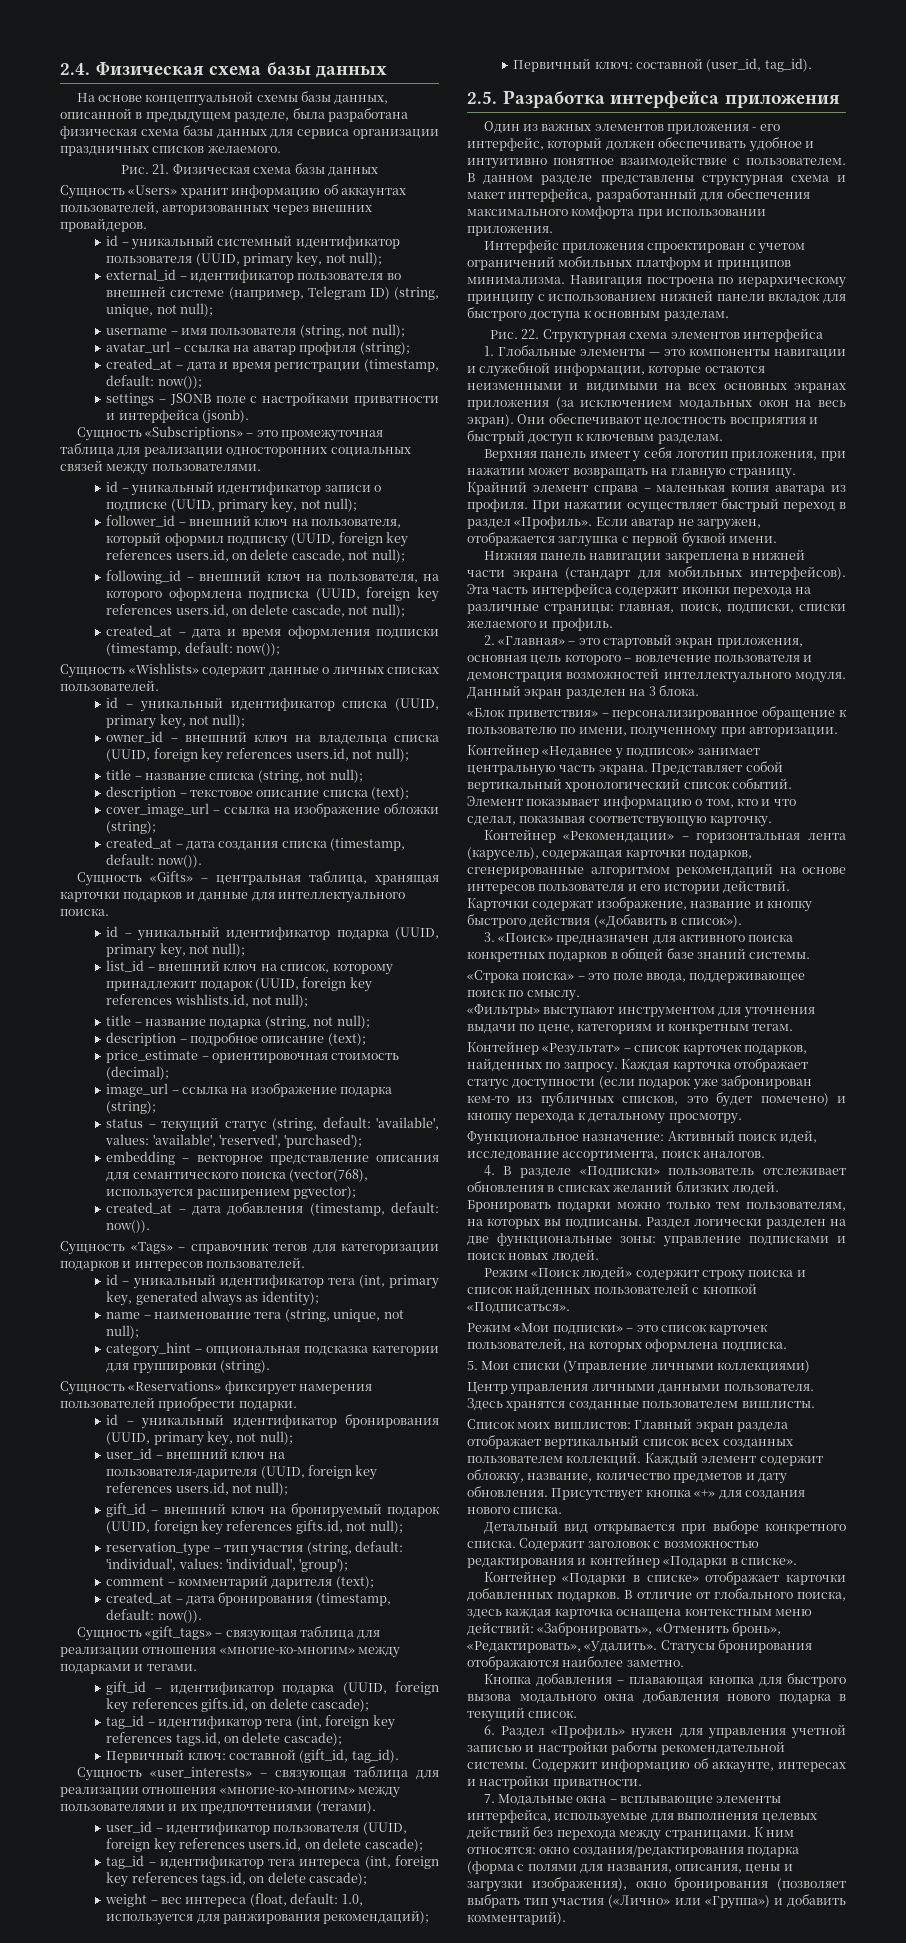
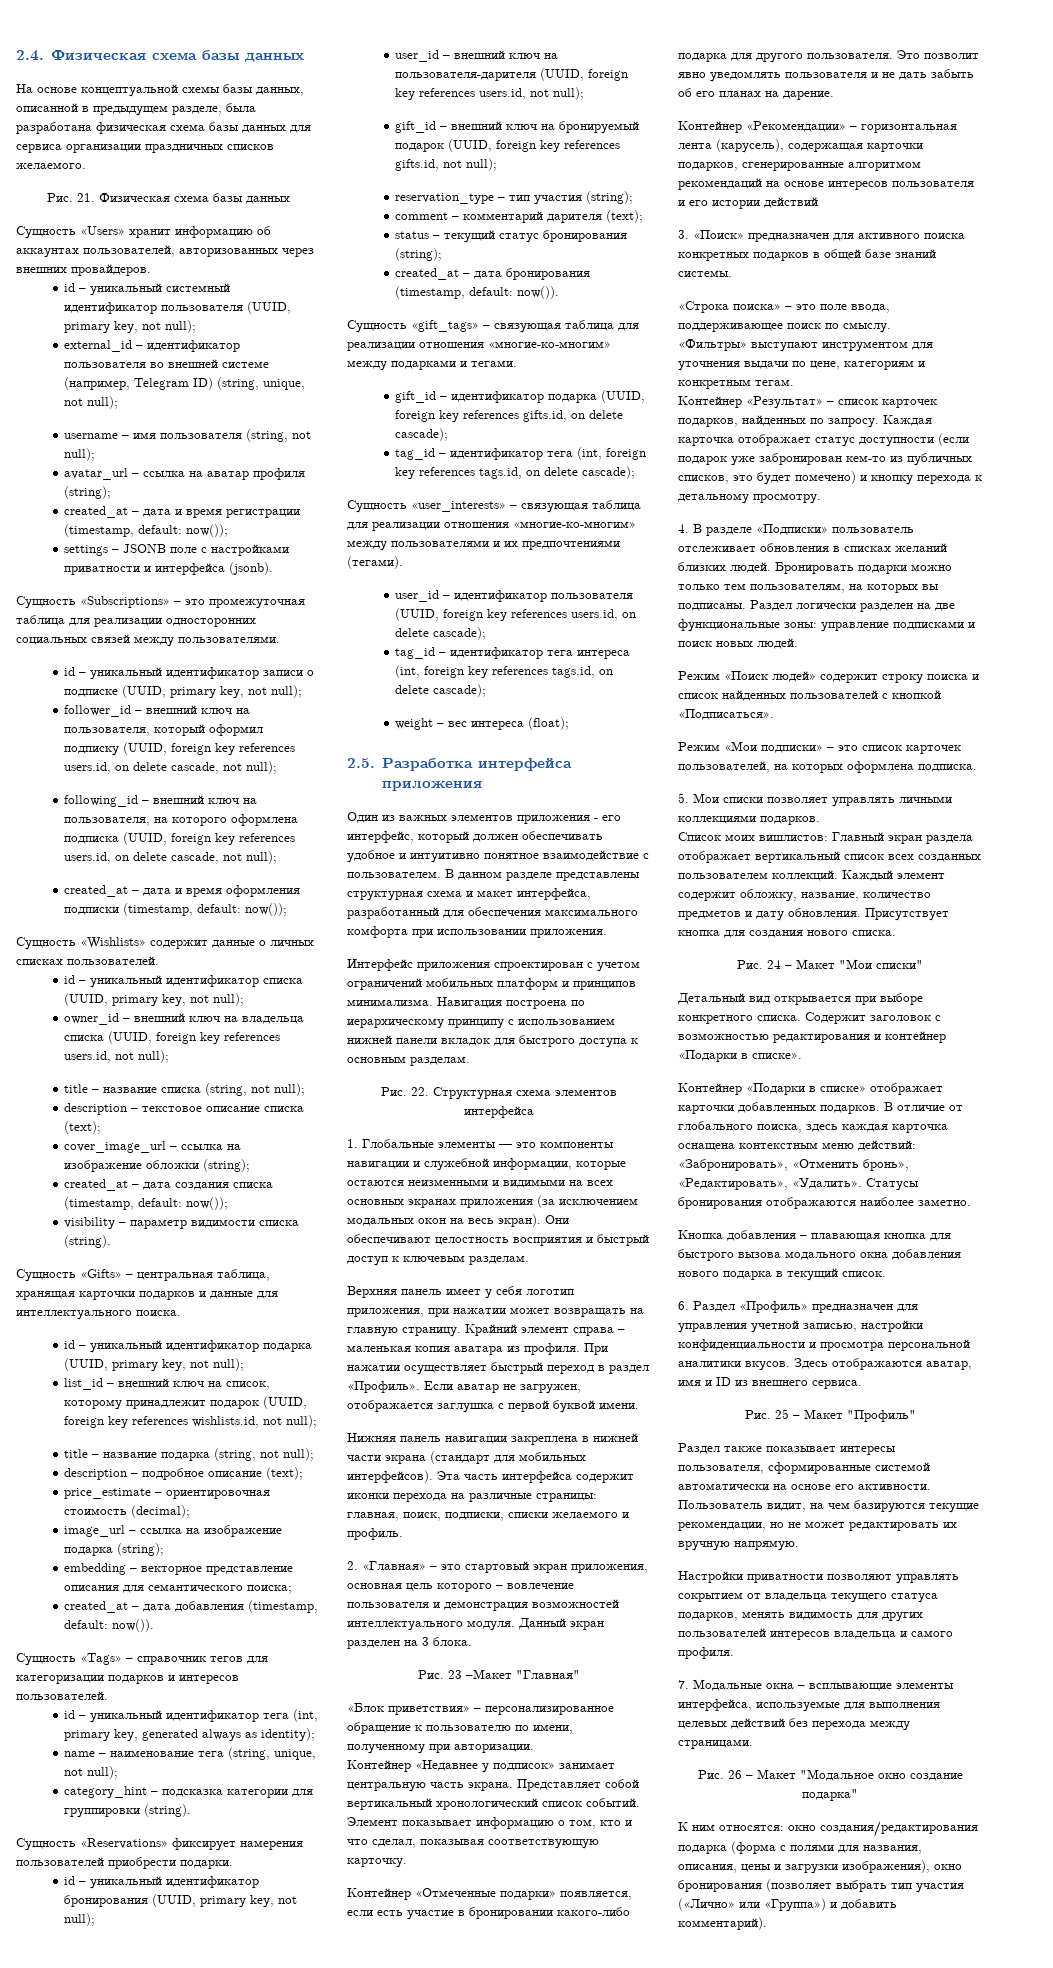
- created_at – дата создания списка (timestamp, default: now()).
+ created_at – дата создания списка (timestamp, default: now());
+ visibility – параметр видимости списка (string).
- status – текущий статус (string, default: 'available', values: 'available', 'reserved', 'purchased');
- embedding – векторное представление описания для семантического поиска (vector(768), используется расширением pgvector);
+ embedding – векторное представление описания для семантического поиска;
- category_hint – опциональная подсказка категории для группировки (string).
+ category_hint – подсказка категории для группировки (string).
- reservation_type – тип участия (string, default: 'individual', values: 'individual', 'group');
+ reservation_type – тип участия (string);
+ status – текущий статус бронирования (string);
- Первичный ключ: составной (gift_id, tag_id).
- weight – вес интереса (float, default: 1.0, используется для ранжирования рекомендаций);
- Первичный ключ: составной (user_id, tag_id).
+ weight – вес интереса (float);
+ Рис. 23 –Макет "Главная"
+ Контейнер «Отмеченные подарки» появляется, если есть участие в бронировании какого-либо подарка для другого пользователя. Это позволит явно уведомлять пользователя и не дать забыть об его планах на дарение.
- Контейнер «Рекомендации» – горизонтальная лента (карусель), содержащая карточки подарков, сгенерированные алгоритмом рекомендаций на основе интересов пользователя и его истории действий. Карточки содержат изображение, название и кнопку быстрого действия («Добавить в список»).
+ Контейнер «Рекомендации» – горизонтальная лента (карусель), содержащая карточки подарков, сгенерированные алгоритмом рекомендаций на основе интересов пользователя и его истории действий
- Функциональное назначение: Активный поиск идей, исследование ассортимента, поиск аналогов.
- 5. Мои списки (Управление личными коллекциями)
- Центр управления личными данными пользователя. Здесь хранятся созданные пользователем вишлисты.
+ 5. Мои списки позволяет управлять личными коллекциями подарков.
- Присутствует кнопка «+» для создания нового списка.
+ Присутствует кнопка для создания нового списка.
+ Рис. 24 – Макет "Мои списки"
- 6. Раздел «Профиль» нужен для управления учетной записью и настройки работы рекомендательной системы. Содержит информацию об аккаунте, интересах и настройки приватности.
+ 6. Раздел «Профиль» предназначен для управления учетной записью, настройки конфиденциальности и просмотра персональной аналитики вкусов. Здесь отображаются аватар, имя и ID из внешнего сервиса.
+ Рис. 25 – Макет "Профиль"
+ Раздел также показывает интересы пользователя, сформированные системой автоматически на основе его активности. Пользователь видит, на чем базируются текущие рекомендации, но не может редактировать их вручную напрямую.
+ Настройки приватности позволяют управлять сокрытием от владельца текущего статуса подарков, менять видимость для других пользователей интересов владельца и самого профиля.
- 7. Модальные окна – всплывающие элементы интерфейса, используемые для выполнения целевых действий без перехода между страницами. К ним относятся: окно создания/редактирования подарка (форма с полями для названия, описания, цены и загрузки изображения), окно бронирования (позволяет выбрать тип участия («Лично» или «Группа») и добавить комментарий).
+ 7. Модальные окна – всплывающие элементы интерфейса, используемые для выполнения целевых действий без перехода между страницами.
+ Рис. 26 – Макет "Модальное окно создание подарка"
+ К ним относятся: окно создания/редактирования подарка (форма с полями для названия, описания, цены и загрузки изображения), окно бронирования (позволяет выбрать тип участия («Лично» или «Группа») и добавить комментарий).

